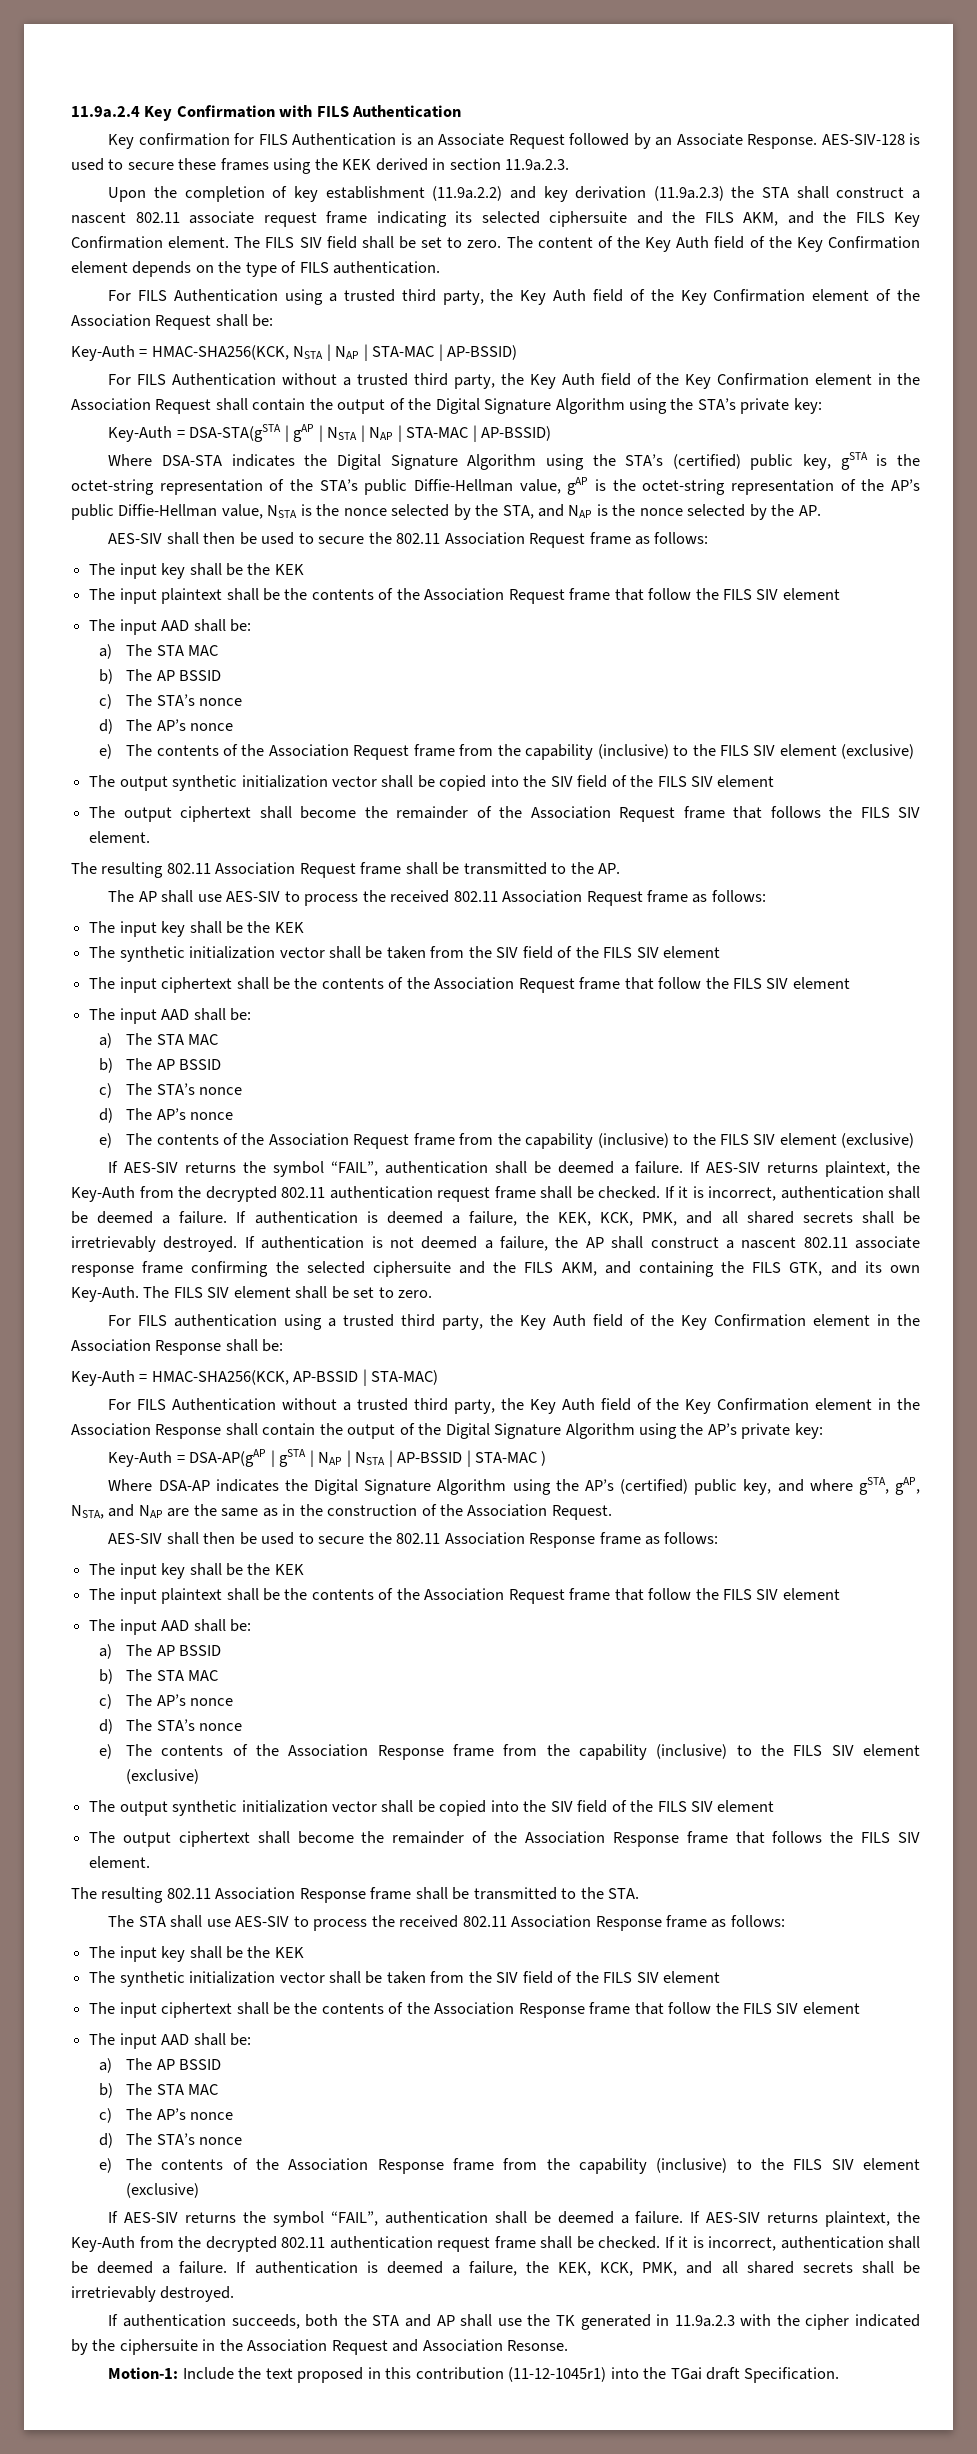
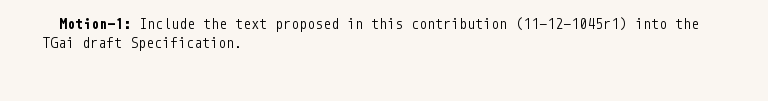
- 11.9a.2.4 Key Confirmation with FILS Authentication
- Key confirmation for FILS Authentication is an Associate Request followed by an Associate Response. AES-SIV-128 is used to secure these frames using the KEK derived in section 11.9a.2.3.
- Upon the completion of key establishment (11.9a.2.2) and key derivation (11.9a.2.3) the STA shall construct a nascent 802.11 associate request frame indicating its selected ciphersuite and the FILS AKM, and the FILS Key Confirmation element. The FILS SIV field shall be set to zero. The content of the Key Auth field of the Key Confirmation element depends on the type of FILS authentication.
- For FILS Authentication using a trusted third party, the Key Auth field of the Key Confirmation element of the Association Request shall be:
- Key-Auth = HMAC-SHA256(KCK, NSTA | NAP | STA-MAC | AP-BSSID)
- For FILS Authentication without a trusted third party, the Key Auth field of the Key Confirmation element in the Association Request shall contain the output of the Digital Signature Algorithm using the STA’s private key:
- Key-Auth = DSA-STA(gSTA | gAP | NSTA | NAP | STA-MAC | AP-BSSID)
- Where DSA-STA indicates the Digital Signature Algorithm using the STA’s (certified) public key, gSTA is the octet-string representation of the STA’s public Diffie-Hellman value, gAP is the octet-string representation of the AP’s public Diffie-Hellman value, NSTA is the nonce selected by the STA, and NAP is the nonce selected by the AP.
- AES-SIV shall then be used to secure the 802.11 Association Request frame as follows:
- The input key shall be the KEK
- The input plaintext shall be the contents of the Association Request frame that follow the FILS SIV element
- The input AAD shall be:
- a) The STA MAC
- b) The AP BSSID
- c) The STA’s nonce
- d) The AP’s nonce
- e) The contents of the Association Request frame from the capability (inclusive) to the FILS SIV element (exclusive)
- The output synthetic initialization vector shall be copied into the SIV field of the FILS SIV element
- The output ciphertext shall become the remainder of the Association Request frame that follows the FILS SIV element.
- The resulting 802.11 Association Request frame shall be transmitted to the AP.
- The AP shall use AES-SIV to process the received 802.11 Association Request frame as follows:
- The input key shall be the KEK
- The synthetic initialization vector shall be taken from the SIV field of the FILS SIV element
- The input ciphertext shall be the contents of the Association Request frame that follow the FILS SIV element
- The input AAD shall be:
- a) The STA MAC
- b) The AP BSSID
- c) The STA’s nonce
- d) The AP’s nonce
- e) The contents of the Association Request frame from the capability (inclusive) to the FILS SIV element (exclusive)
- If AES-SIV returns the symbol “FAIL”, authentication shall be deemed a failure. If AES-SIV returns plaintext, the Key-Auth from the decrypted 802.11 authentication request frame shall be checked. If it is incorrect, authentication shall be deemed a failure. If authentication is deemed a failure, the KEK, KCK, PMK, and all shared secrets shall be irretrievably destroyed. If authentication is not deemed a failure, the AP shall construct a nascent 802.11 associate response frame confirming the selected ciphersuite and the FILS AKM, and containing the FILS GTK, and its own Key-Auth. The FILS SIV element shall be set to zero.
- For FILS authentication using a trusted third party, the Key Auth field of the Key Confirmation element in the Association Response shall be:
- Key-Auth = HMAC-SHA256(KCK, AP-BSSID | STA-MAC)
- For FILS Authentication without a trusted third party, the Key Auth field of the Key Confirmation element in the Association Response shall contain the output of the Digital Signature Algorithm using the AP’s private key:
- Key-Auth = DSA-AP(gAP | gSTA | NAP | NSTA | AP-BSSID | STA-MAC )
- Where DSA-AP indicates the Digital Signature Algorithm using the AP’s (certified) public key, and where gSTA, gAP, NSTA, and NAP are the same as in the construction of the Association Request.
- AES-SIV shall then be used to secure the 802.11 Association Response frame as follows:
- The input key shall be the KEK
- The input plaintext shall be the contents of the Association Request frame that follow the FILS SIV element
- The input AAD shall be:
- a) The AP BSSID
- b) The STA MAC
- c) The AP’s nonce
- d) The STA’s nonce
- e) The contents of the Association Response frame from the capability (inclusive) to the FILS SIV element (exclusive)
- The output synthetic initialization vector shall be copied into the SIV field of the FILS SIV element
- The output ciphertext shall become the remainder of the Association Response frame that follows the FILS SIV element.
- The resulting 802.11 Association Response frame shall be transmitted to the STA.
- The STA shall use AES-SIV to process the received 802.11 Association Response frame as follows:
- The input key shall be the KEK
- The synthetic initialization vector shall be taken from the SIV field of the FILS SIV element
- The input ciphertext shall be the contents of the Association Response frame that follow the FILS SIV element
- The input AAD shall be:
- a) The AP BSSID
- b) The STA MAC
- c) The AP’s nonce
- d) The STA’s nonce
- e) The contents of the Association Response frame from the capability (inclusive) to the FILS SIV element (exclusive)
- If AES-SIV returns the symbol “FAIL”, authentication shall be deemed a failure. If AES-SIV returns plaintext, the Key-Auth from the decrypted 802.11 authentication request frame shall be checked. If it is incorrect, authentication shall be deemed a failure. If authentication is deemed a failure, the KEK, KCK, PMK, and all shared secrets shall be irretrievably destroyed.
- If authentication succeeds, both the STA and AP shall use the TK generated in 11.9a.2.3 with the cipher indicated by the ciphersuite in the Association Request and Association Resonse.

